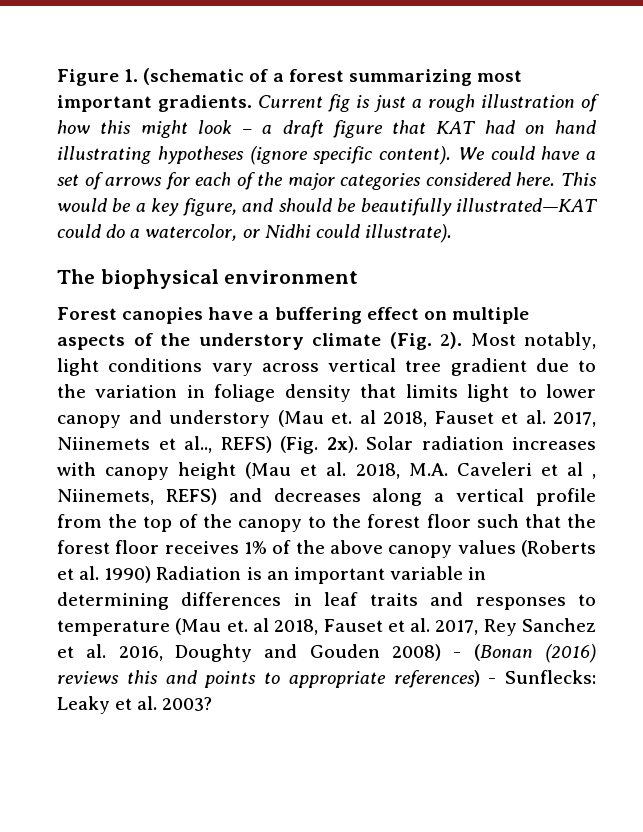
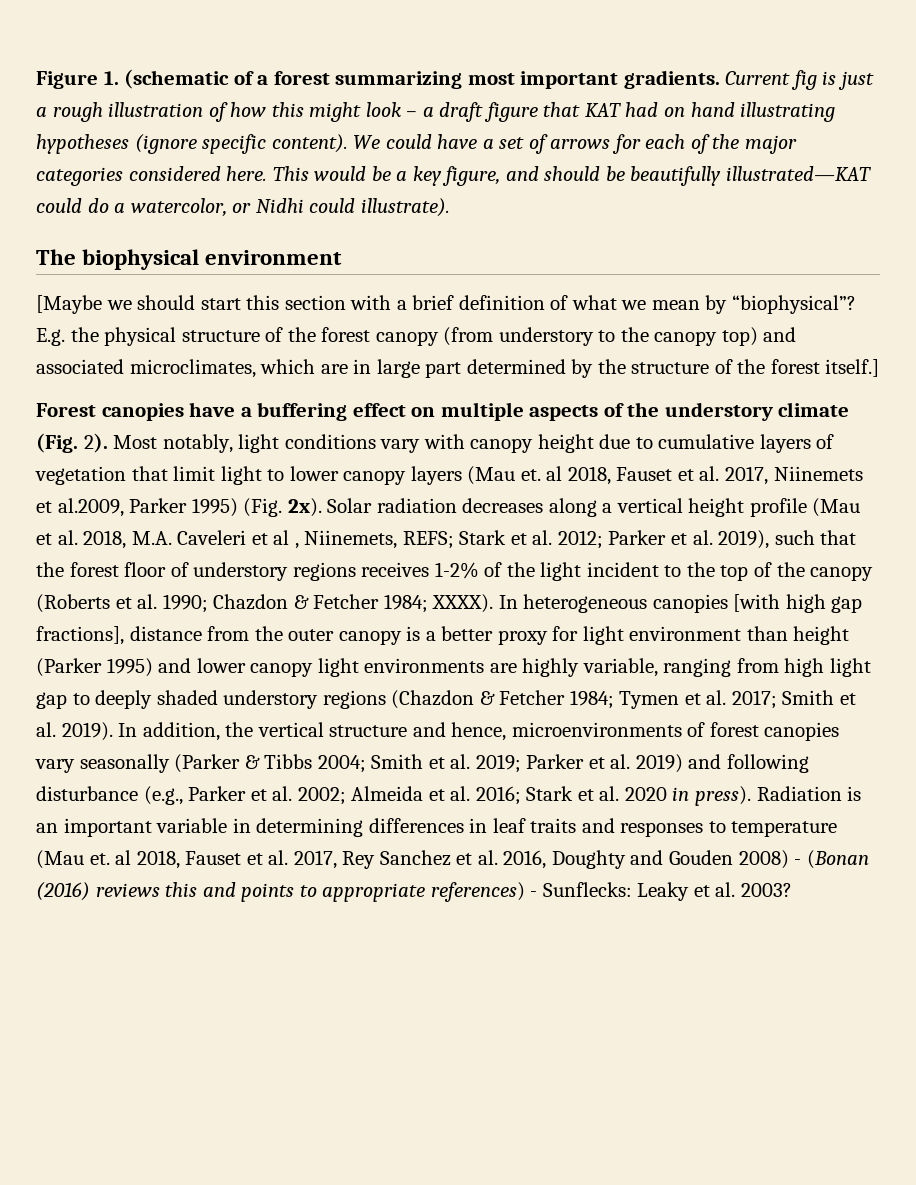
+ [Maybe we should start this section with a brief definition of what we mean by “biophysical”? E.g. the physical structure of the forest canopy (from understory to the canopy top) and associated microclimates, which are in large part determined by the structure of the forest itself.]
- Most notably, light conditions vary across vertical tree gradient due to the variation in foliage density that limits light to lower canopy and understory (Mau et. al 2018, Fauset et al. 2017, Niinemets et al.., REFS) (Fig. 2x).
+ Most notably, light conditions vary with canopy height due to cumulative layers of vegetation that limit light to lower canopy layers (Mau et. al 2018, Fauset et al. 2017, Niinemets et al.2009, Parker 1995) (Fig. 2x).
- Solar radiation increases with canopy height (Mau et al. 2018, M.A. Caveleri et al , Niinemets, REFS) and decreases along a vertical profile from the top of the canopy to the forest floor such that the forest floor receives 1% of the above canopy values (Roberts et al. 1990) Radiation is an important variable in determining differences in leaf traits and responses to temperature (Mau et. al 2018, Fauset et al. 2017, Rey Sanchez et al. 2016, Doughty and Gouden 2008) - (Bonan (2016) reviews this and points to appropriate references) - Sunflecks:
+ Solar radiation decreases along a vertical height profile (Mau et al. 2018, M.A. Caveleri et al , Niinemets, REFS; Stark et al. 2012; Parker et al. 2019), such that the forest floor of understory regions receives 1-2% of the light incident to the top of the canopy (Roberts et al. 1990; Chazdon & Fetcher 1984; XXXX). In heterogeneous canopies [with high gap fractions], distance from the outer canopy is a better proxy for light environment than height (Parker 1995) and lower canopy light environments are highly variable, ranging from high light gap to deeply shaded understory regions (Chazdon & Fetcher 1984; Tymen et al. 2017; Smith et al. 2019). In addition, the vertical structure and hence, microenvironments of forest canopies vary seasonally (Parker & Tibbs 2004; Smith et al. 2019; Parker et al. 2019) and following disturbance (e.g., Parker et al. 2002; Almeida et al. 2016; Stark et al. 2020 in press). Radiation is an important variable in determining differences in leaf traits and responses to temperature (Mau et. al 2018, Fauset et al. 2017, Rey Sanchez et al. 2016, Doughty and Gouden 2008) - (Bonan (2016) reviews this and points to appropriate references) - Sunflecks:

